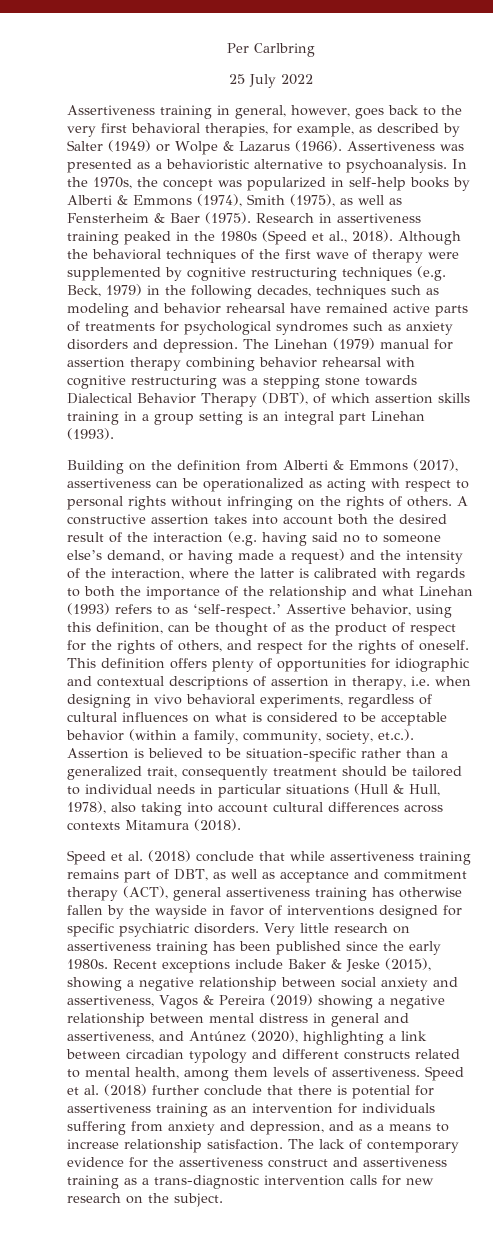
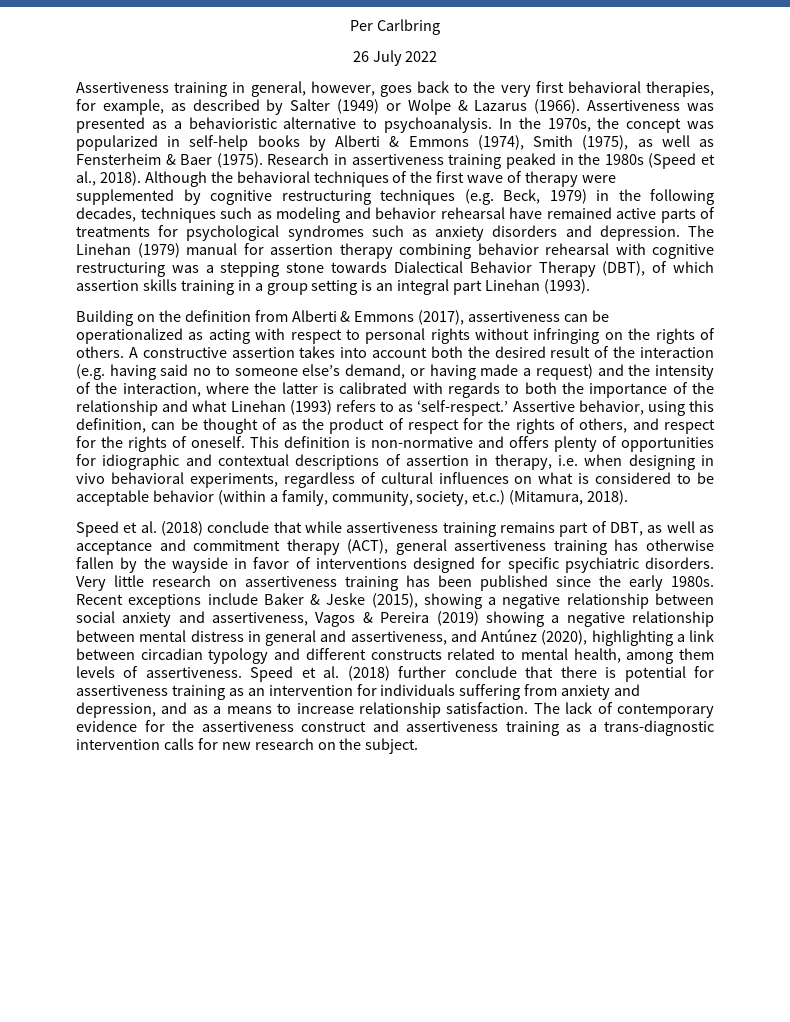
- 25 July 2022
+ 26 July 2022
- This definition offers plenty of opportunities for idiographic and contextual descriptions of assertion in therapy, i.e. when designing in vivo behavioral experiments, regardless of cultural influences on what is considered to be acceptable behavior (within a family, community, society, et.c.). Assertion is believed to be situation-specific rather than a generalized trait, consequently treatment should be tailored to individual needs in particular situations (Hull & Hull, 1978), also taking into account cultural differences across contexts Mitamura (2018).
+ This definition is non-normative and offers plenty of opportunities for idiographic and contextual descriptions of assertion in therapy, i.e. when designing in vivo behavioral experiments, regardless of cultural influences on what is considered to be acceptable behavior (within a family, community, society, et.c.) (Mitamura, 2018).

